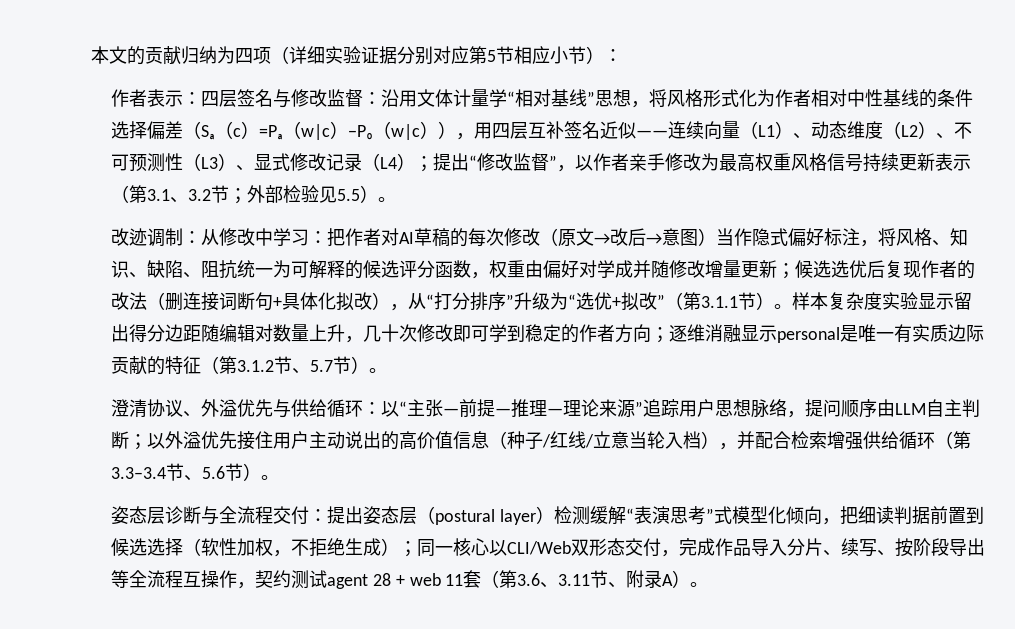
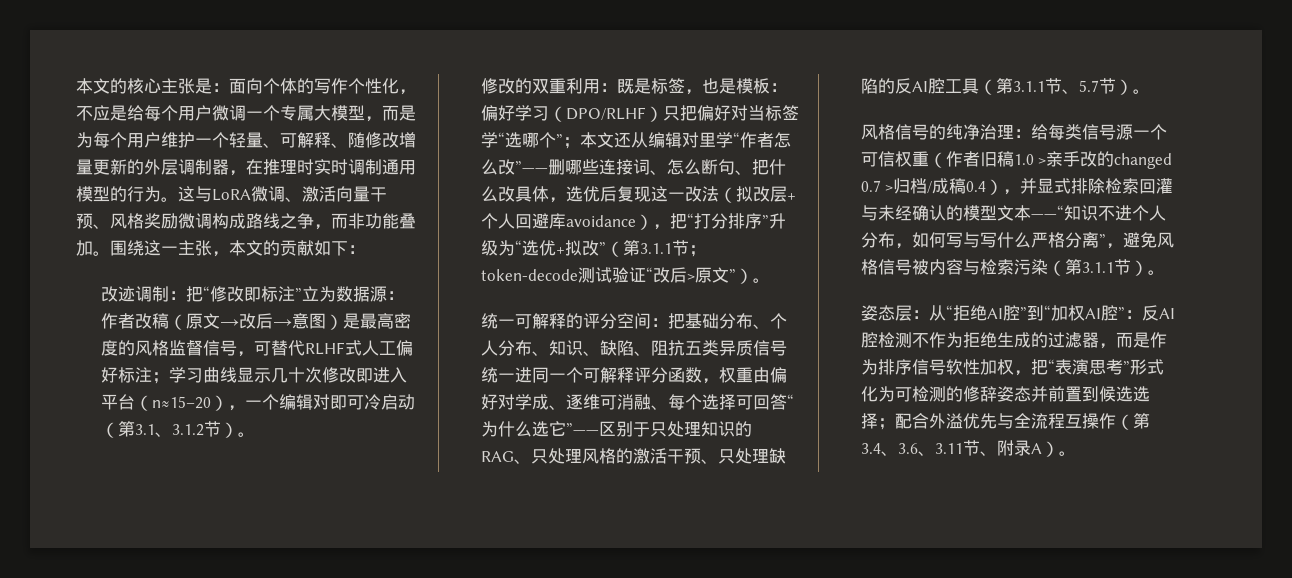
- 本文的贡献归纳为四项（详细实验证据分别对应第5节相应小节）：
- 作者表示：四层签名与修改监督：沿用文体计量学“相对基线”思想，将风格形式化为作者相对中性基线的条件选择偏差（Sₐ（c）=Pₐ（w|c）−P₀（w|c）），用四层互补签名近似——连续向量（L1）、动态维度（L2）、不可预测性（L3）、显式修改记录（L4）；提出“修改监督”，以作者亲手修改为最高权重风格信号持续更新表示（第3.1、3.2节；外部检验见5.5）。
- 改迹调制：从修改中学习：把作者对AI草稿的每次修改（原文→改后→意图）当作隐式偏好标注，将风格、知识、缺陷、阻抗统一为可解释的候选评分函数，权重由偏好对学成并随修改增量更新；候选选优后复现作者的改法（删连接词断句+具体化拟改），从“打分排序”升级为“选优+拟改”（第3.1.1节）。样本复杂度实验显示留出得分边距随编辑对数量上升，几十次修改即可学到稳定的作者方向；逐维消融显示personal是唯一有实质边际贡献的特征（第3.1.2节、5.7节）。
- 澄清协议、外溢优先与供给循环：以“主张—前提—推理—理论来源”追踪用户思想脉络，提问顺序由LLM自主判断；以外溢优先接住用户主动说出的高价值信息（种子/红线/立意当轮入档），并配合检索增强供给循环（第3.3–3.4节、5.6节）。
- 姿态层诊断与全流程交付：提出姿态层（postural layer）检测缓解“表演思考”式模型化倾向，把细读判据前置到候选选择（软性加权，不拒绝生成）；同一核心以CLI/Web双形态交付，完成作品导入分片、续写、按阶段导出等全流程互操作，契约测试agent 28 + web 11套（第3.6、3.11节、附录A）。
+ 本文的核心主张是：面向个体的写作个性化，不应是给每个用户微调一个专属大模型，而是为每个用户维护一个轻量、可解释、随修改增量更新的外层调制器，在推理时实时调制通用模型的行为。这与LoRA微调、激活向量干预、风格奖励微调构成路线之争，而非功能叠加。围绕这一主张，本文的贡献如下：
+ 改迹调制：把“修改即标注”立为数据源：作者改稿（原文→改后→意图）是最高密度的风格监督信号，可替代RLHF式人工偏好标注；学习曲线显示几十次修改即进入平台（n≈15–20），一个编辑对即可冷启动（第3.1、3.1.2节）。
+ 修改的双重利用：既是标签，也是模板：偏好学习（DPO/RLHF）只把偏好对当标签学“选哪个”；本文还从编辑对里学“作者怎么改”——删哪些连接词、怎么断句、把什么改具体，选优后复现这一改法（拟改层+个人回避库avoidance），把“打分排序”升级为“选优+拟改”（第3.1.1节；token-decode测试验证“改后>原文”）。
+ 统一可解释的评分空间：把基础分布、个人分布、知识、缺陷、阻抗五类异质信号统一进同一个可解释评分函数，权重由偏好对学成、逐维可消融、每个选择可回答“为什么选它”——区别于只处理知识的RAG、只处理风格的激活干预、只处理缺陷的反AI腔工具（第3.1.1节、5.7节）。
+ 风格信号的纯净治理：给每类信号源一个可信权重（作者旧稿1.0 >亲手改的changed 0.7 >归档/成稿0.4），并显式排除检索回灌与未经确认的模型文本——“知识不进个人分布，如何写与写什么严格分离”，避免风格信号被内容与检索污染（第3.1.1节）。
+ 姿态层：从“拒绝AI腔”到“加权AI腔”：反AI腔检测不作为拒绝生成的过滤器，而是作为排序信号软性加权，把“表演思考”形式化为可检测的修辞姿态并前置到候选选择；配合外溢优先与全流程互操作（第3.4、3.6、3.11节、附录A）。

